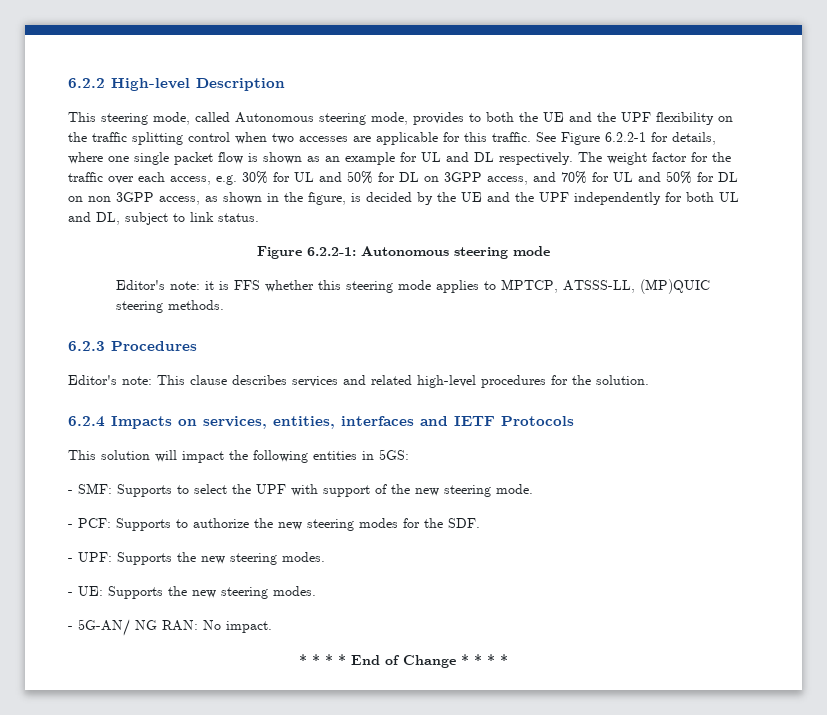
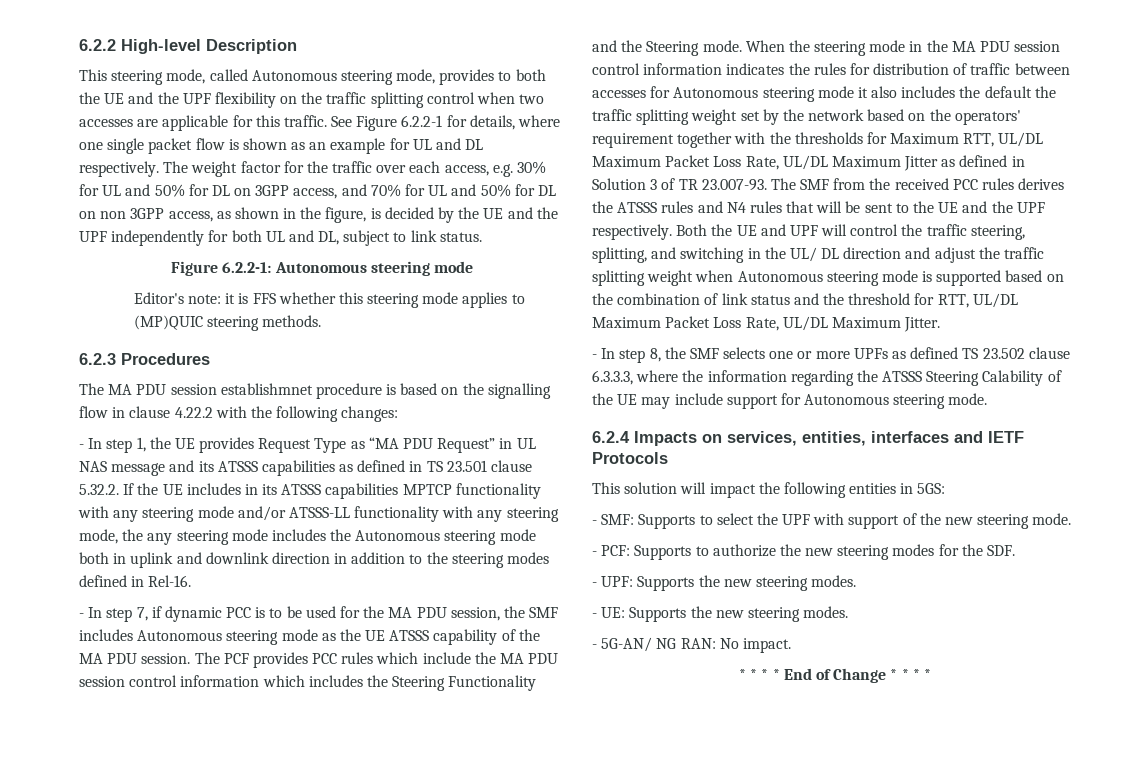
- Editor's note: it is FFS whether this steering mode applies to MPTCP, ATSSS-LL, (MP)QUIC steering methods.
+ Editor's note: it is FFS whether this steering mode applies to (MP)QUIC steering methods.
- Editor's note: This clause describes services and related high-level procedures for the solution.
+ The MA PDU session establishmnet procedure is based on the signalling flow in clause 4.22.2 with the following changes:
+ - In step 1, the UE provides Request Type as “MA PDU Request” in UL NAS message and its ATSSS capabilities as defined in TS 23.501 clause 5.32.2. If the UE includes in its ATSSS capabilities MPTCP functionality with any steering mode and/or ATSSS-LL functionality with any steering mode, the any steering mode includes the Autonomous steering mode both in uplink and downlink direction in addition to the steering modes defined in Rel-16.
+ - In step 7, if dynamic PCC is to be used for the MA PDU session, the SMF includes Autonomous steering mode as the UE ATSSS capability of the MA PDU session. The PCF provides PCC rules which include the MA PDU session control information which includes the Steering Functionality and the Steering mode. When the steering mode in the MA PDU session control information indicates the rules for distribution of traffic between accesses for Autonomous steering mode it also includes the default the traffic splitting weight set by the network based on the operators' requirement together with the thresholds for Maximum RTT, UL/DL Maximum Packet Loss Rate, UL/DL Maximum Jitter as defined in Solution 3 of TR 23.007-93. The SMF from the received PCC rules derives the ATSSS rules and N4 rules that will be sent to the UE and the UPF respectively. Both the UE and UPF will control the traffic steering, splitting, and switching in the UL/ DL direction and adjust the traffic splitting weight when Autonomous steering mode is supported based on the combination of link status and the threshold for RTT, UL/DL Maximum Packet Loss Rate, UL/DL Maximum Jitter.
+ - In step 8, the SMF selects one or more UPFs as defined TS 23.502 clause 6.3.3.3, where the information regarding the ATSSS Steering Calability of the UE may include support for Autonomous steering mode.

